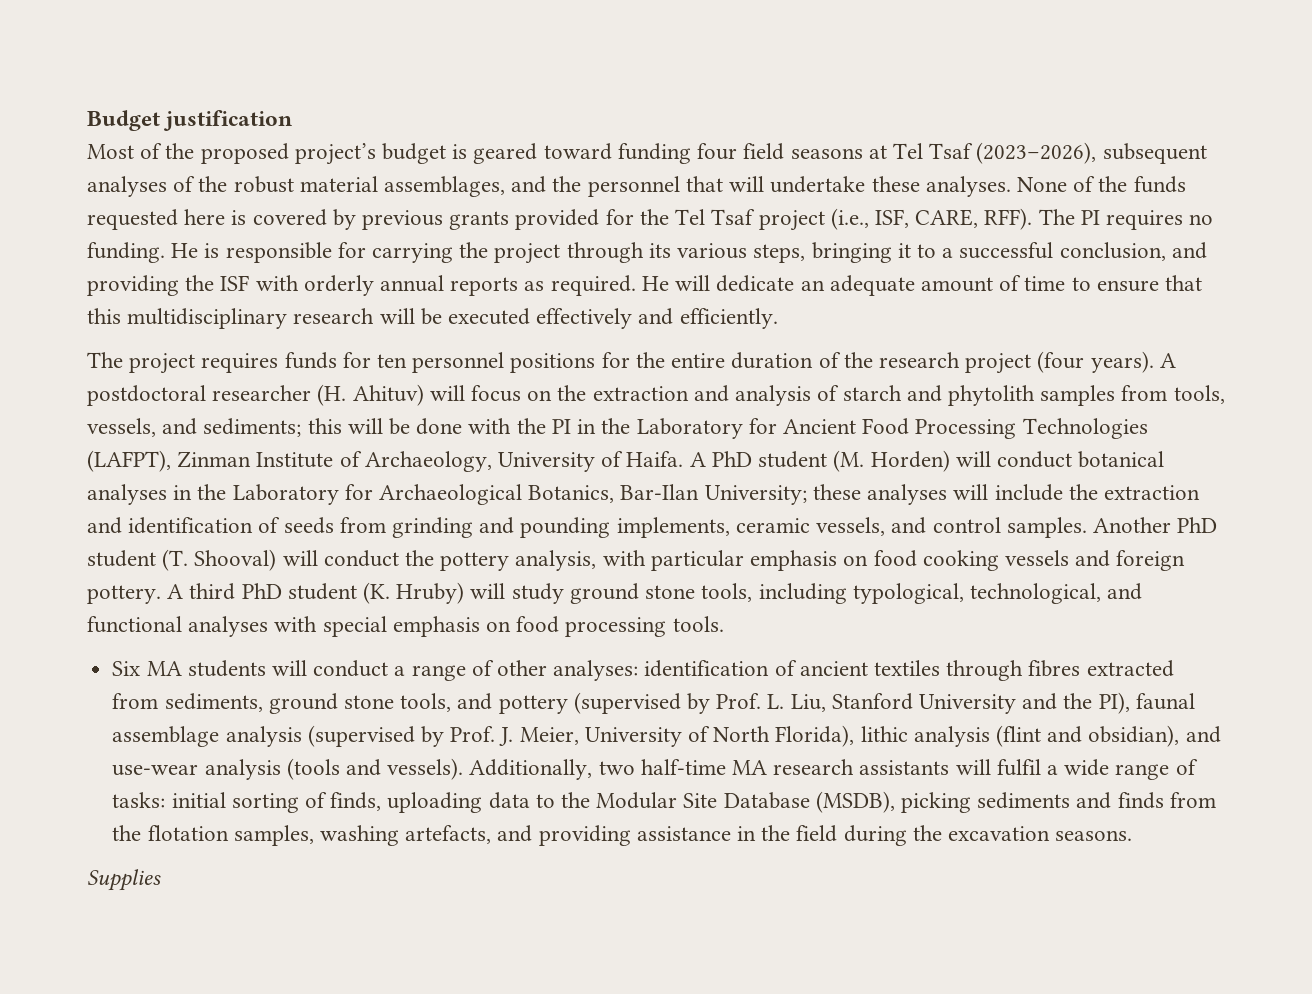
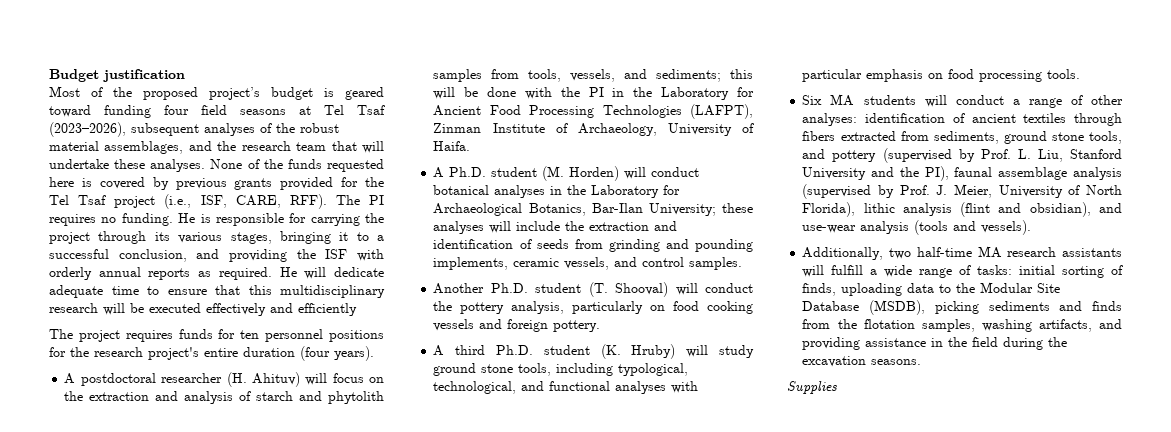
- Most of the proposed project’s budget is geared toward funding four field seasons at Tel Tsaf (2023–2026), subsequent analyses of the robust material assemblages, and the personnel that will undertake these analyses.
+ Most of the proposed project’s budget is geared toward funding four field seasons at Tel Tsaf (2023–2026), subsequent analyses of the robust material assemblages, and the research team that will undertake these analyses.
- He is responsible for carrying the project through its various steps, bringing it to a successful conclusion, and providing the ISF with orderly annual reports as required.
+ He is responsible for carrying the project through its various stages, bringing it to a successful conclusion, and providing the ISF with orderly annual reports as required.
- He will dedicate an adequate amount of time to ensure that this multidisciplinary research will be executed effectively and efficiently.
+ He will dedicate adequate time to ensure that this multidisciplinary research will be executed effectively and efficiently
- The project requires funds for ten personnel positions for the entire duration of the research project (four years). A postdoctoral researcher (H. Ahituv) will focus on the extraction and analysis of starch and phytolith samples from tools, vessels, and sediments;
+ The project requires funds for ten personnel positions for the research project's entire duration (four years).
+ A postdoctoral researcher (H. Ahituv) will focus on the extraction and analysis of starch and phytolith samples from tools, vessels, and sediments;
- this will be done with the PI in the Laboratory for Ancient Food Processing Technologies (LAFPT), Zinman Institute of Archaeology, University of Haifa. A PhD student (M. Horden) will conduct botanical analyses in the Laboratory for Archaeological Botanics, Bar-Ilan University;
+ this will be done with the PI in the Laboratory for Ancient Food Processing Technologies (LAFPT), Zinman Institute of Archaeology, University of Haifa.
+ A Ph.D. student (M. Horden) will conduct botanical analyses in the Laboratory for Archaeological Botanics, Bar-Ilan University;
- these analyses will include the extraction and identification of seeds from grinding and pounding implements, ceramic vessels, and control samples. Another PhD student (T. Shooval) will conduct the pottery analysis, with particular emphasis on food cooking vessels and foreign pottery. A third PhD student (K. Hruby) will study ground stone tools, including typological, technological, and functional analyses with special emphasis on food processing tools.
+ these analyses will include the extraction and identification of seeds from grinding and pounding implements, ceramic vessels, and control samples.
+ Another Ph.D. student (T. Shooval) will conduct the pottery analysis, particularly on food cooking vessels and foreign pottery.
+ A third Ph.D. student (K. Hruby) will study ground stone tools, including typological, technological, and functional analyses with particular emphasis on food processing tools.
- identification of ancient textiles through fibres extracted from sediments, ground stone tools, and pottery (supervised by Prof. L. Liu, Stanford University and the PI), faunal assemblage analysis (supervised by Prof. J. Meier, University of North Florida), lithic analysis (flint and obsidian), and use-wear analysis (tools and vessels). Additionally, two half-time MA research assistants will fulfil a wide range of tasks:
+ identification of ancient textiles through fibers extracted from sediments, ground stone tools, and pottery (supervised by Prof. L. Liu, Stanford University and the PI), faunal assemblage analysis (supervised by Prof. J. Meier, University of North Florida), lithic analysis (flint and obsidian), and use-wear analysis (tools and vessels).
+ Additionally, two half-time MA research assistants will fulfill a wide range of tasks:
- initial sorting of finds, uploading data to the Modular Site Database (MSDB), picking sediments and finds from the flotation samples, washing artefacts, and providing assistance in the field during the excavation seasons.
+ initial sorting of finds, uploading data to the Modular Site Database (MSDB), picking sediments and finds from the flotation samples, washing artifacts, and providing assistance in the field during the excavation seasons.

